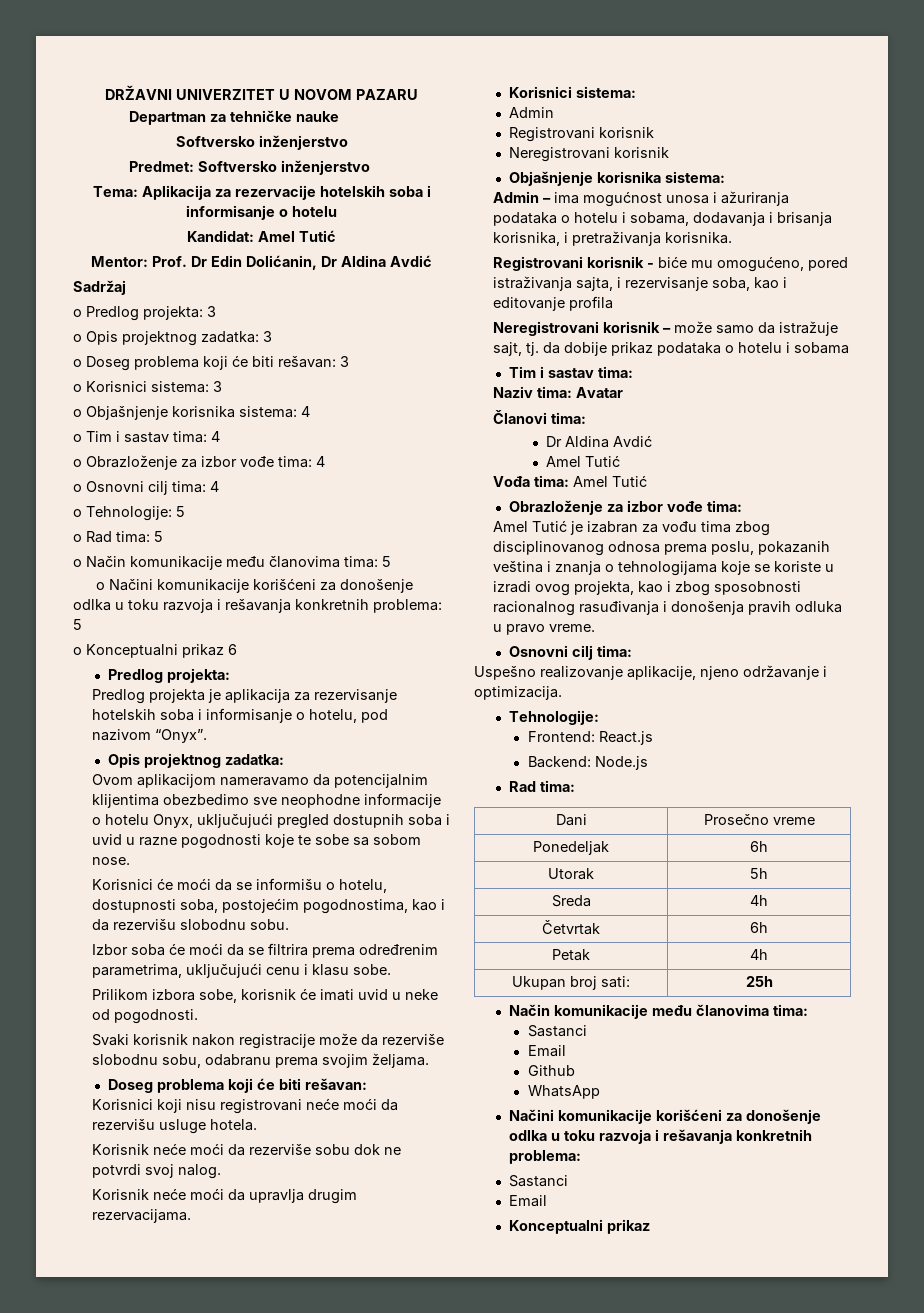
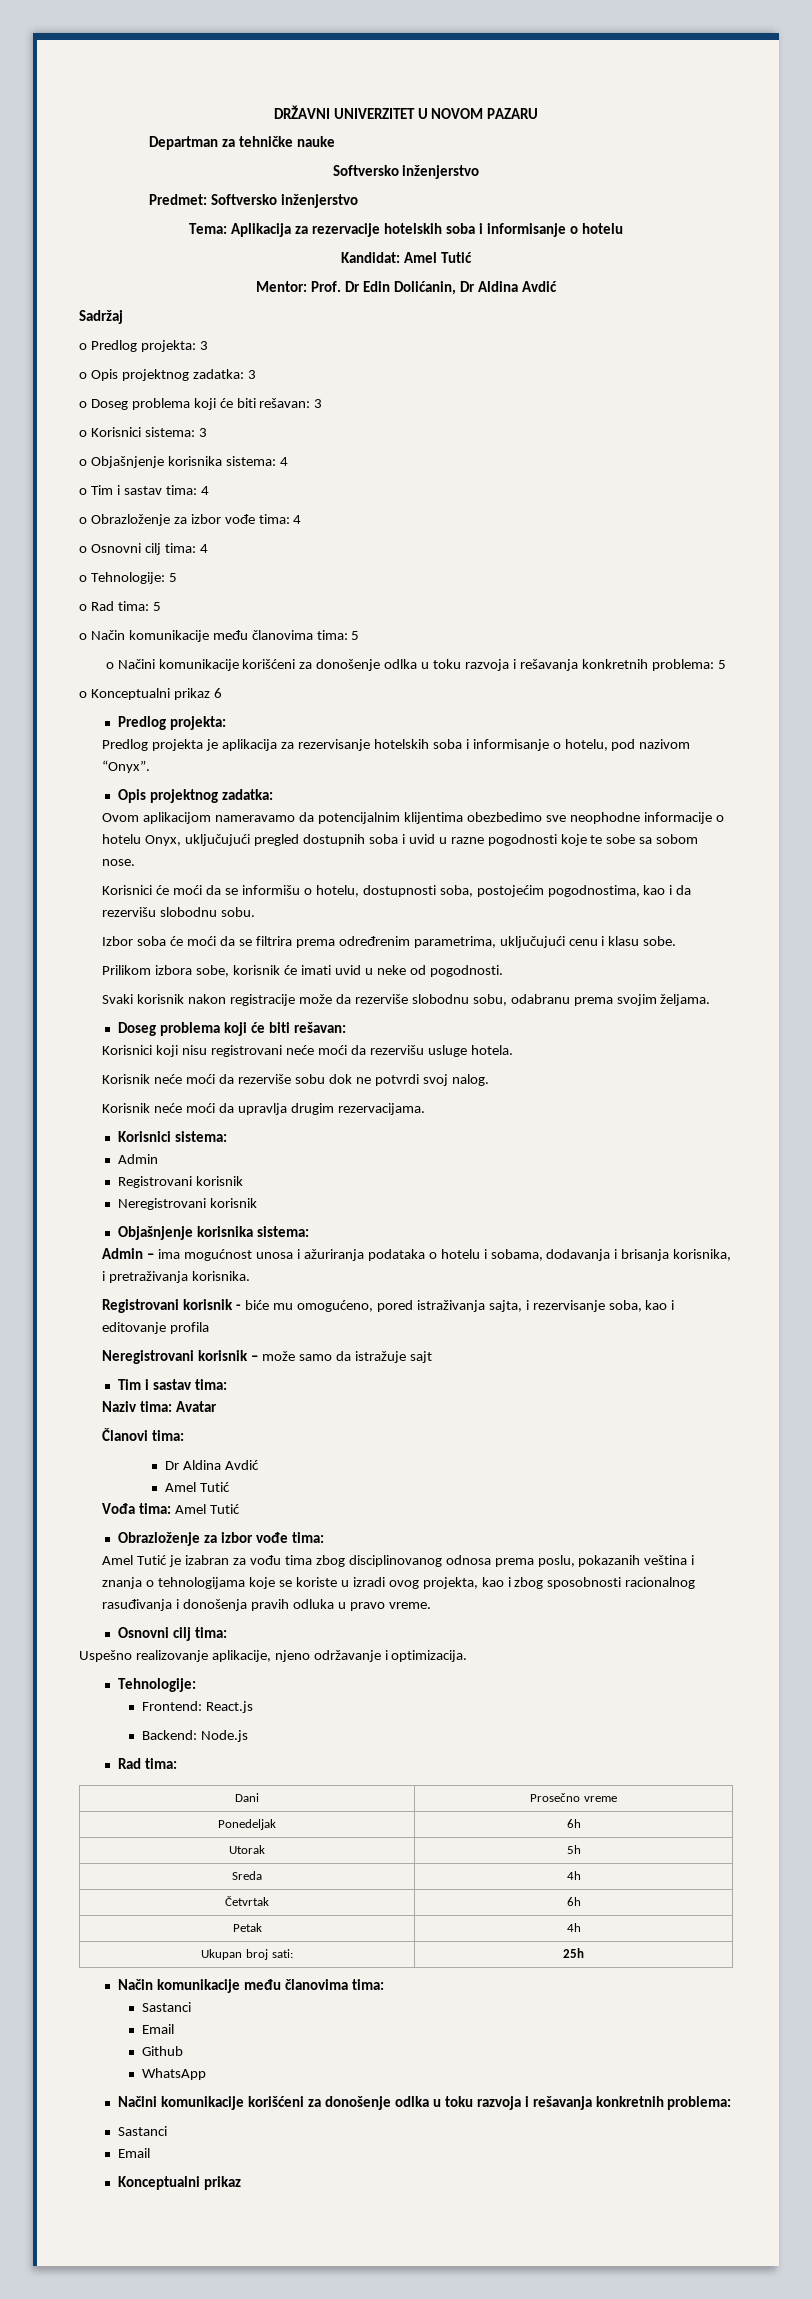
- Neregistrovani korisnik – može samo da istražuje sajt, tj. da dobije prikaz podataka o hotelu i sobama
+ Neregistrovani korisnik – može samo da istražuje sajt

